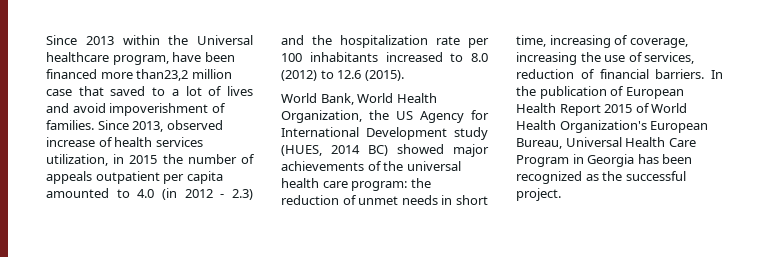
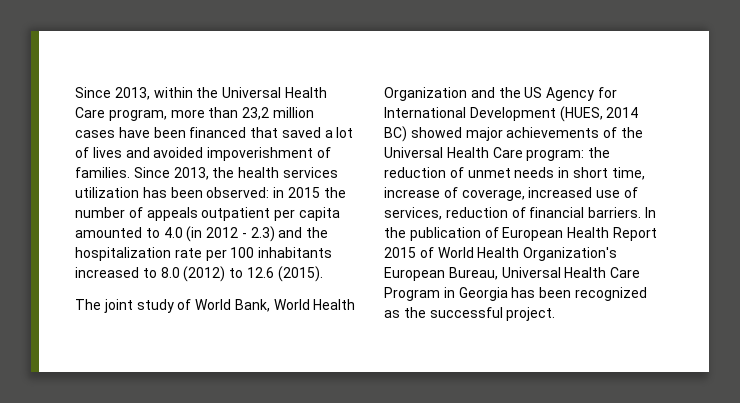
- Since 2013 within the Universal healthcare program, have been financed more than23,2 million case that saved to a lot of lives and avoid impoverishment of families.
+ Since 2013, within the Universal Health Care program, more than 23,2 million cases have been financed that saved a lot of lives and avoided impoverishment of families.
- Since 2013, observed increase of health services utilization, in 2015 the number of appeals outpatient per capita amounted to 4.0 (in 2012 - 2.3) and the hospitalization rate per 100 inhabitants increased to 8.0 (2012) to 12.6 (2015).
+ Since 2013, the health services utilization has been observed: in 2015 the number of appeals outpatient per capita amounted to 4.0 (in 2012 - 2.3) and the hospitalization rate per 100 inhabitants increased to 8.0 (2012) to 12.6 (2015).
- World Bank, World Health Organization, the US Agency for International Development study (HUES, 2014 BC) showed major achievements of the universal health care program: the reduction of unmet needs in short time, increasing of coverage, increasing the use of services, reduction of financial barriers.
+ The joint study of World Bank, World Health Organization and the US Agency for International Development (HUES, 2014 BC) showed major achievements of the Universal Health Care program: the reduction of unmet needs in short time, increase of coverage, increased use of services, reduction of financial barriers.

